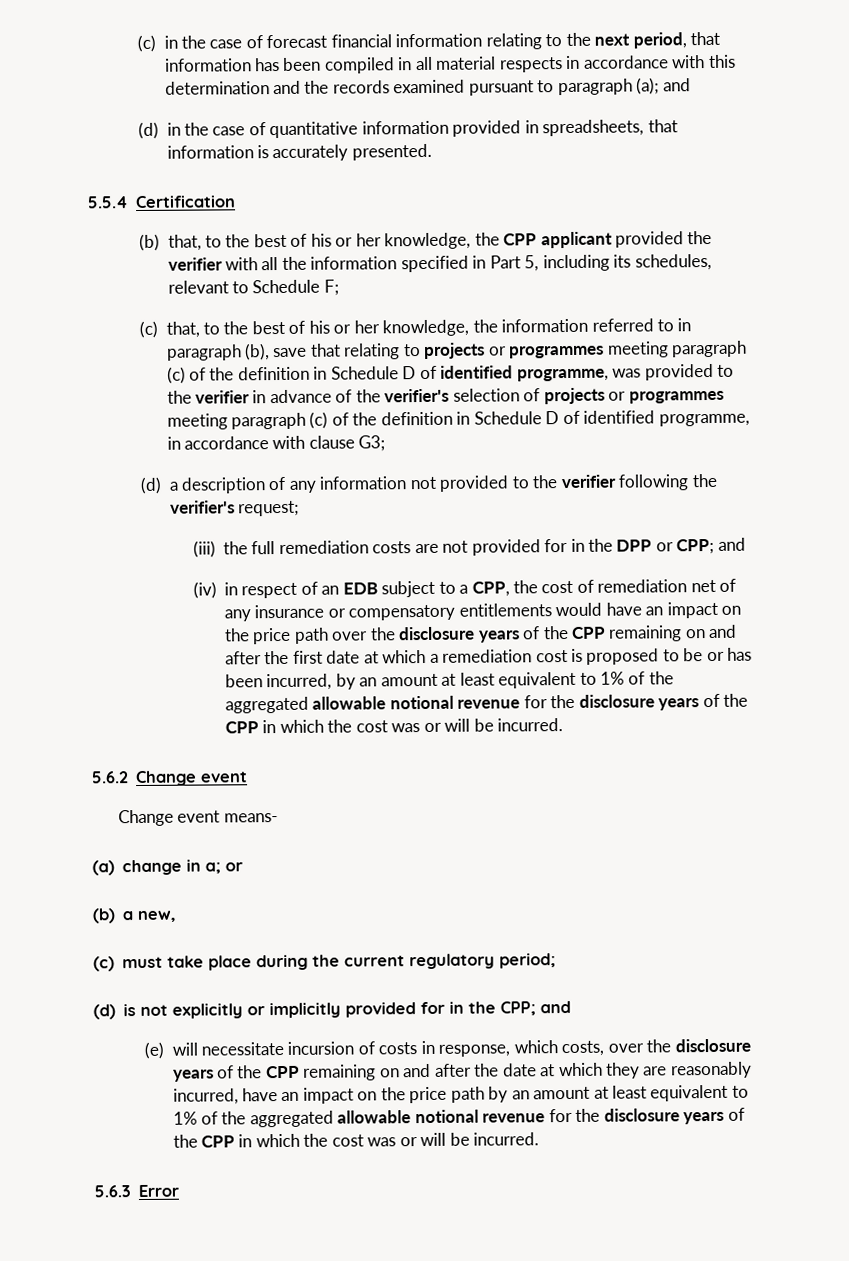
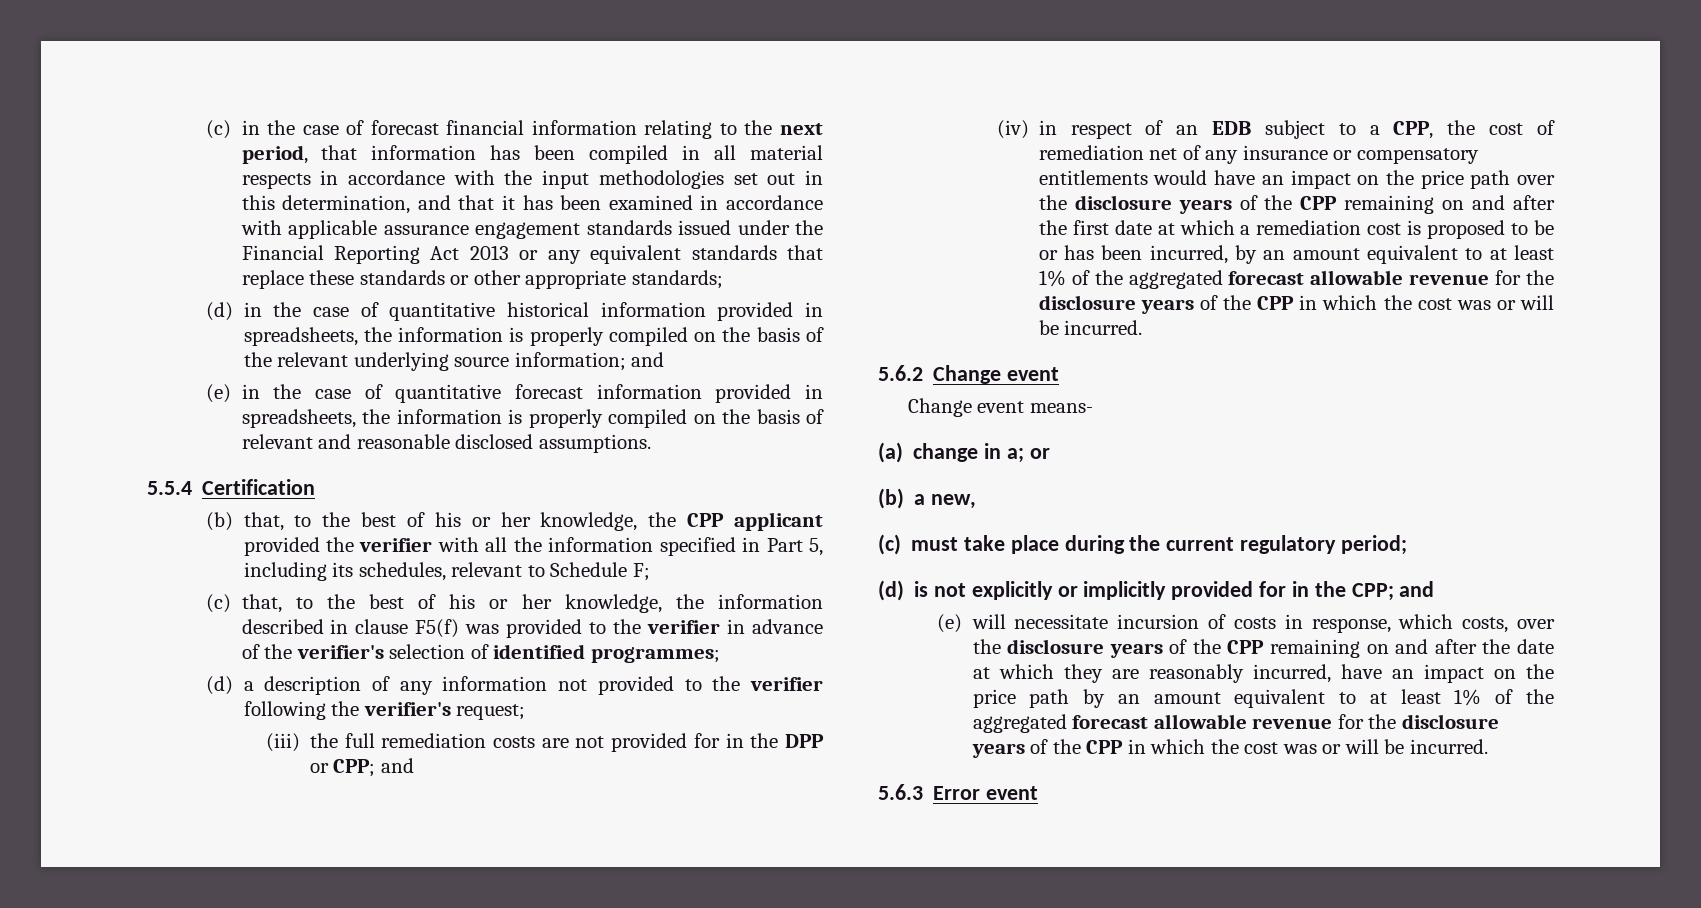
- (c) in the case of forecast financial information relating to the next period, that information has been compiled in all material respects in accordance with this determination and the records examined pursuant to paragraph (a); and
- (d) in the case of quantitative information provided in spreadsheets, that information is accurately presented.
+ (c) in the case of forecast financial information relating to the next period, that information has been compiled in all material respects in accordance with the input methodologies set out in this determination, and that it has been examined in accordance with applicable assurance engagement standards issued under the Financial Reporting Act 2013 or any equivalent standards that replace these standards or other appropriate standards;
+ (d) in the case of quantitative historical information provided in spreadsheets, the information is properly compiled on the basis of the relevant underlying source information; and
+ (e) in the case of quantitative forecast information provided in spreadsheets, the information is properly compiled on the basis of relevant and reasonable disclosed assumptions.
- (c) that, to the best of his or her knowledge, the information referred to in paragraph (b), save that relating to projects or programmes meeting paragraph (c) of the definition in Schedule D of identified programme, was provided to the verifier in advance of the verifier's selection of projects or programmes meeting paragraph (c) of the definition in Schedule D of identified programme, in accordance with clause G3;
+ (c) that, to the best of his or her knowledge, the information described in clause F5(f) was provided to the verifier in advance of the verifier's selection of identified programmes;
- (iv) in respect of an EDB subject to a CPP, the cost of remediation net of any insurance or compensatory entitlements would have an impact on the price path over the disclosure years of the CPP remaining on and after the first date at which a remediation cost is proposed to be or has been incurred, by an amount at least equivalent to 1% of the aggregated allowable notional revenue for the disclosure years of the CPP in which the cost was or will be incurred.
+ (iv) in respect of an EDB subject to a CPP, the cost of remediation net of any insurance or compensatory entitlements would have an impact on the price path over the disclosure years of the CPP remaining on and after the first date at which a remediation cost is proposed to be or has been incurred, by an amount equivalent to at least 1% of the aggregated forecast allowable revenue for the disclosure years of the CPP in which the cost was or will be incurred.
- (e) will necessitate incursion of costs in response, which costs, over the disclosure years of the CPP remaining on and after the date at which they are reasonably incurred, have an impact on the price path by an amount at least equivalent to 1% of the aggregated allowable notional revenue for the disclosure years of the CPP in which the cost was or will be incurred.
+ (e) will necessitate incursion of costs in response, which costs, over the disclosure years of the CPP remaining on and after the date at which they are reasonably incurred, have an impact on the price path by an amount equivalent to at least 1% of the aggregated forecast allowable revenue for the disclosure years of the CPP in which the cost was or will be incurred.
- 5.6.3 Error
+ 5.6.3 Error event

